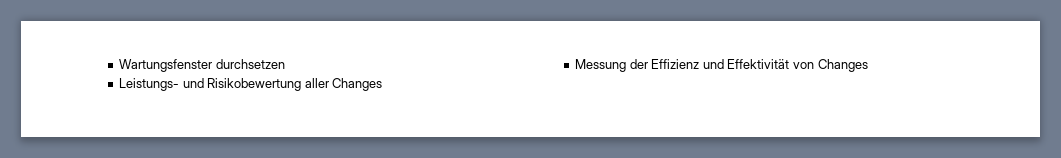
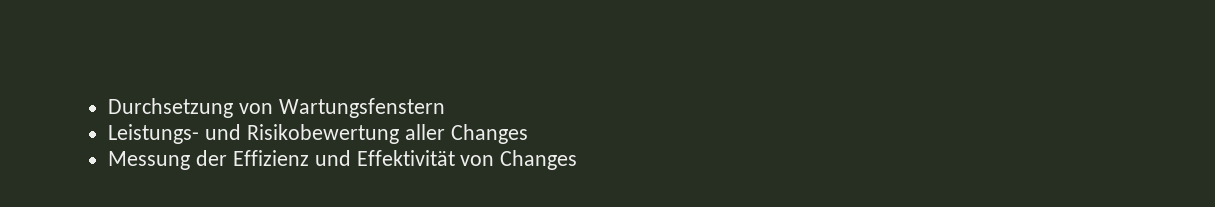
- Wartungsfenster durchsetzen
+ Durchsetzung von Wartungsfenstern

